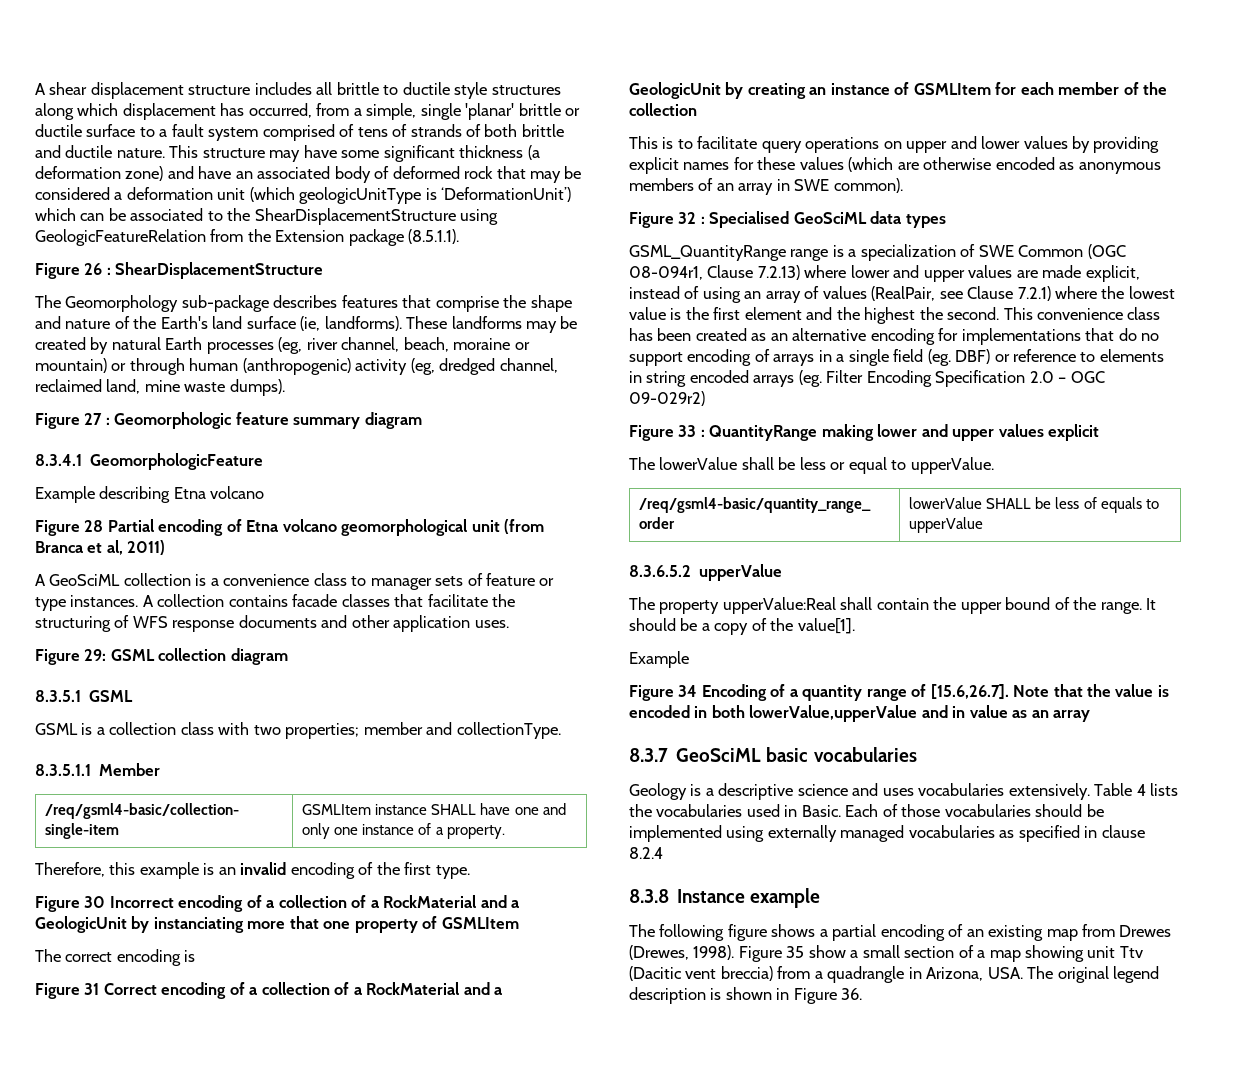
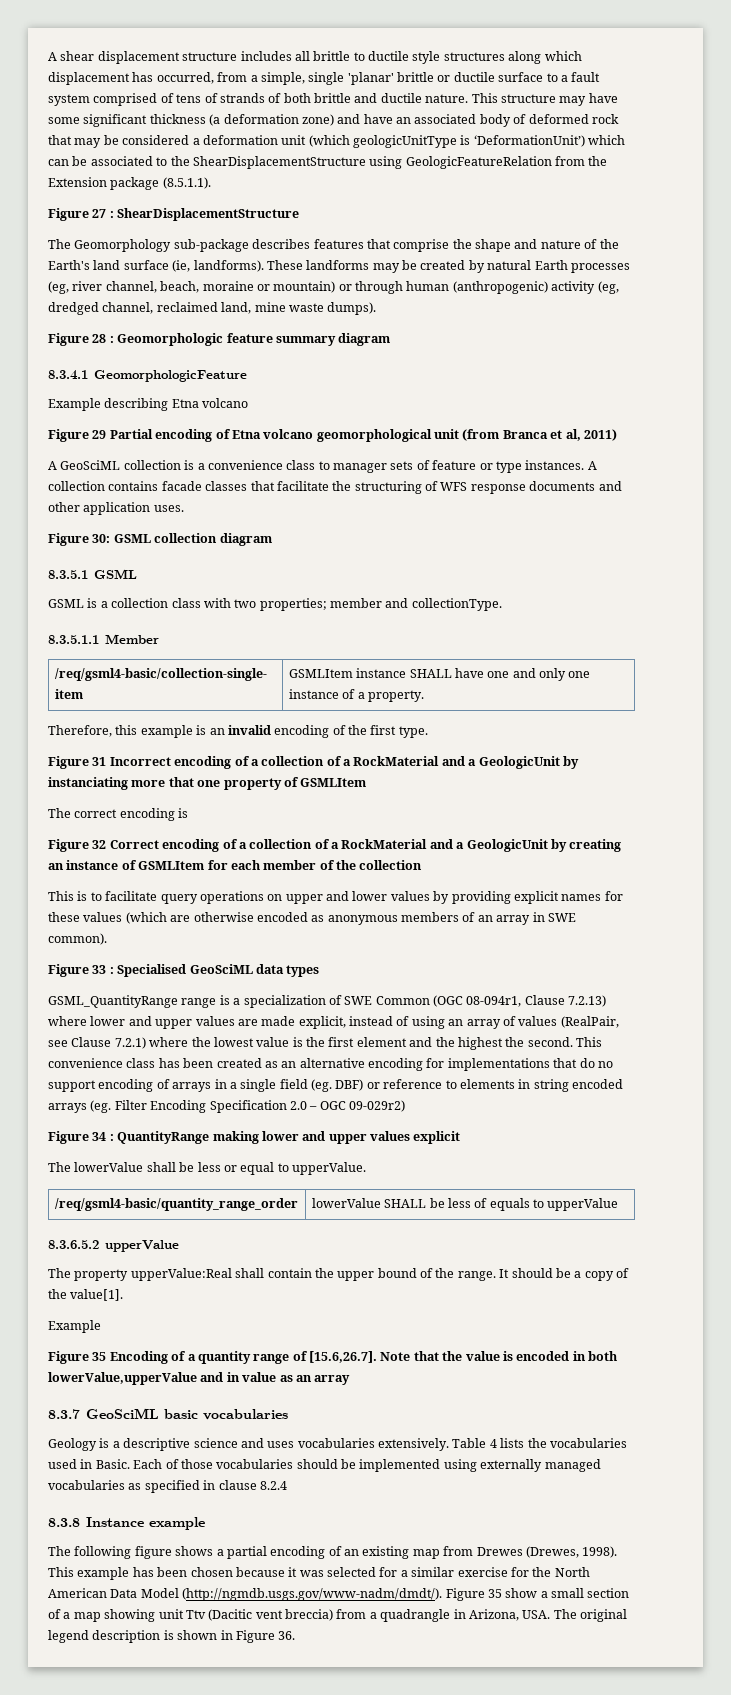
- Figure 26 : ShearDisplacementStructure
+ Figure 27 : ShearDisplacementStructure
- Figure 27 : Geomorphologic feature summary diagram
+ Figure 28 : Geomorphologic feature summary diagram
- Figure 28 Partial encoding of Etna volcano geomorphological unit (from Branca et al, 2011)
+ Figure 29 Partial encoding of Etna volcano geomorphological unit (from Branca et al, 2011)
- Figure 29: GSML collection diagram
+ Figure 30: GSML collection diagram
- Figure 30 Incorrect encoding of a collection of a RockMaterial and a GeologicUnit by instanciating more that one property of GSMLItem
+ Figure 31 Incorrect encoding of a collection of a RockMaterial and a GeologicUnit by instanciating more that one property of GSMLItem
- Figure 31 Correct encoding of a collection of a RockMaterial and a GeologicUnit by creating an instance of GSMLItem for each member of the collection
+ Figure 32 Correct encoding of a collection of a RockMaterial and a GeologicUnit by creating an instance of GSMLItem for each member of the collection
- Figure 32 : Specialised GeoSciML data types
+ Figure 33 : Specialised GeoSciML data types
- Figure 33 : QuantityRange making lower and upper values explicit
+ Figure 34 : QuantityRange making lower and upper values explicit
- Figure 34 Encoding of a quantity range of [15.6,26.7]. Note that the value is encoded in both lowerValue,upperValue and in value as an array
+ Figure 35 Encoding of a quantity range of [15.6,26.7]. Note that the value is encoded in both lowerValue,upperValue and in value as an array
- Figure 35 show a small section of a map showing unit Ttv (Dacitic vent breccia) from a quadrangle in Arizona, USA. The original legend description is shown in Figure 36.
+ This example has been chosen because it was selected for a similar exercise for the North American Data Model (http://ngmdb.usgs.gov/www-nadm/dmdt/). Figure 35 show a small section of a map showing unit Ttv (Dacitic vent breccia) from a quadrangle in Arizona, USA. The original legend description is shown in Figure 36.

